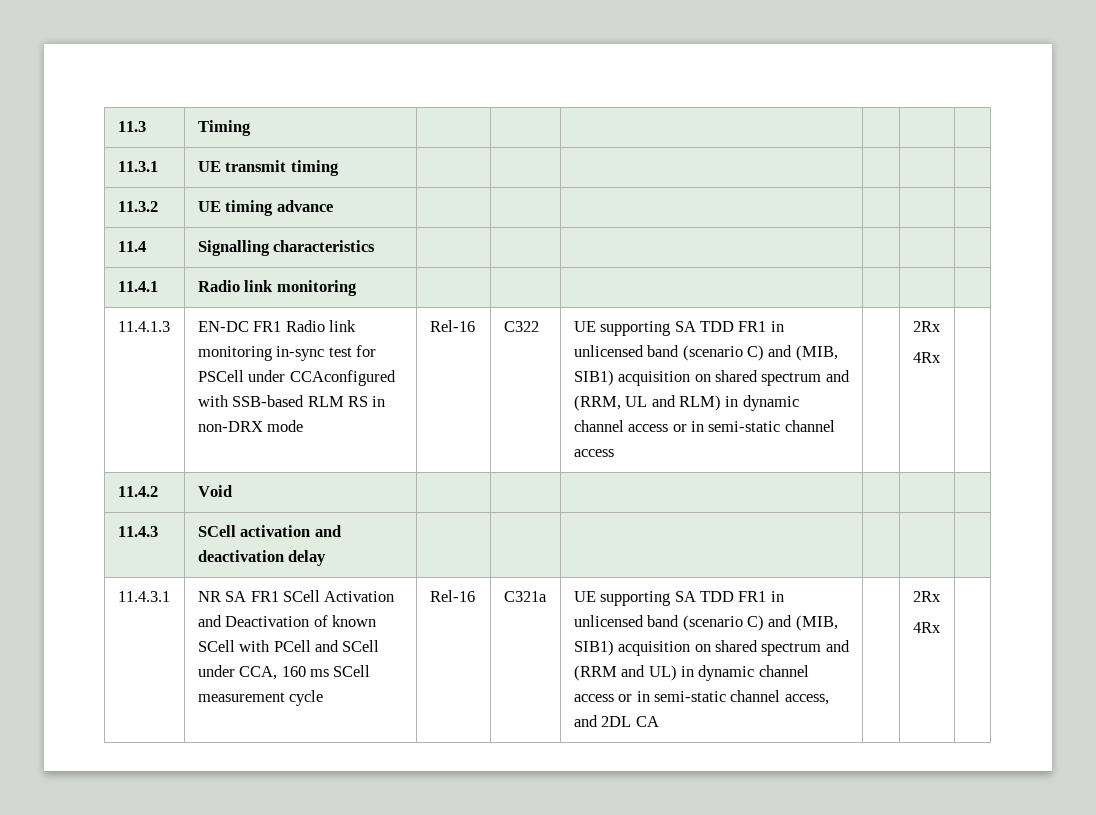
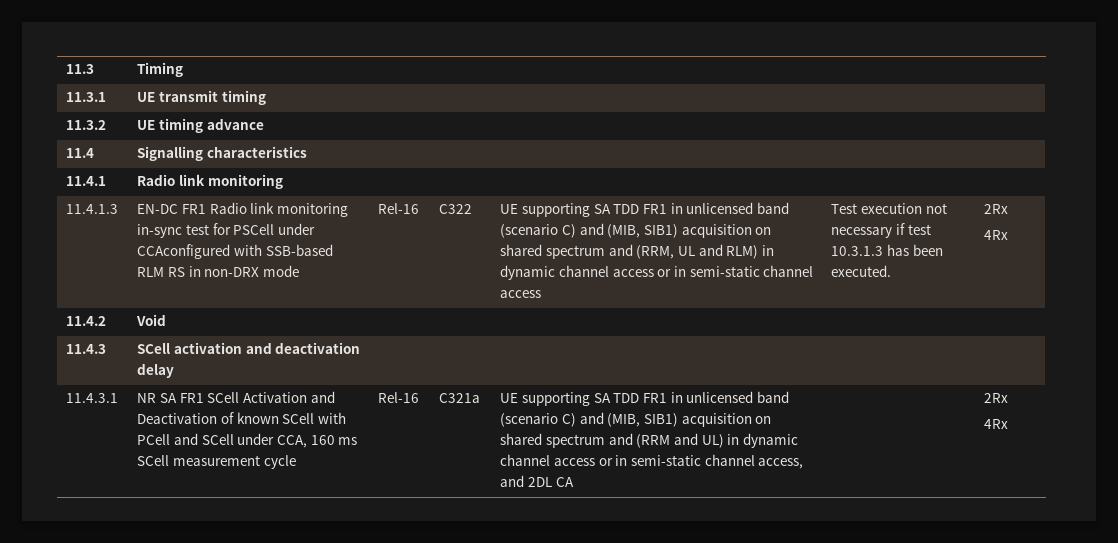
+ Test execution not necessary if test 10.3.1.3 has been executed.

